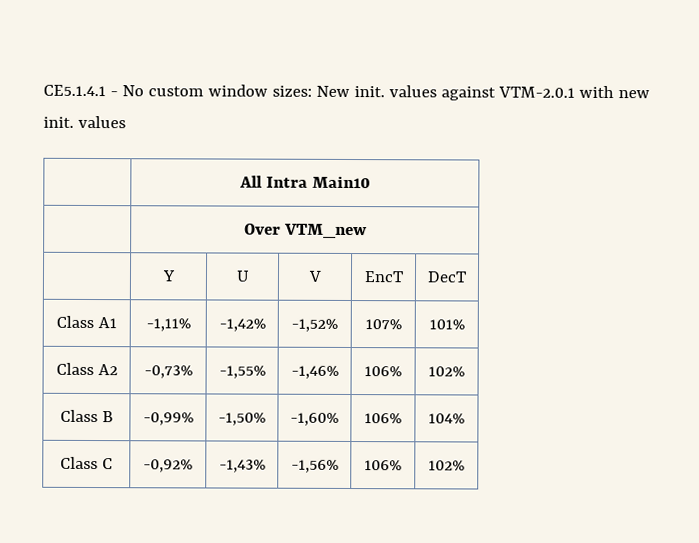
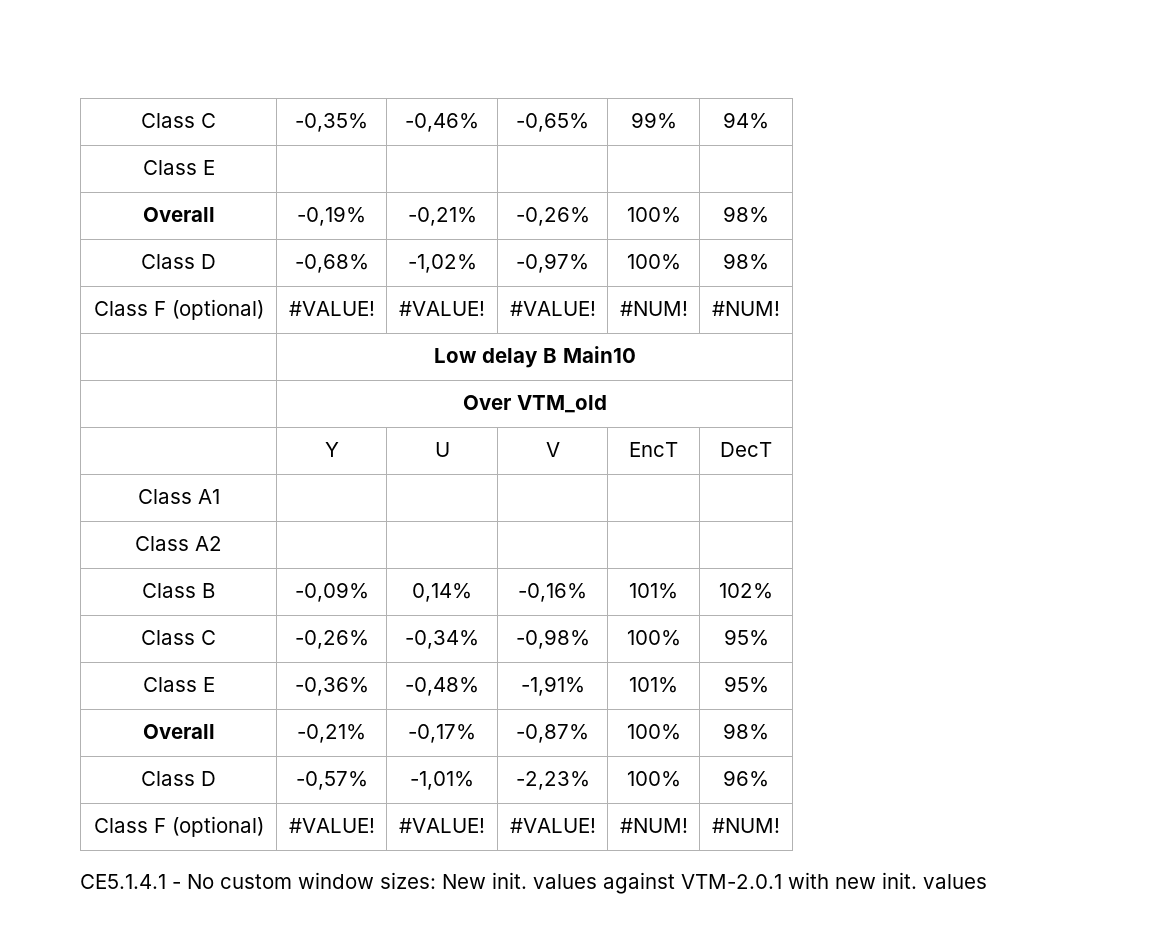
+ Class C | -0,35% | -0,46% | -0,65% | 99% | 94%
+ Class E | | | | |
+ Overall | -0,19% | -0,21% | -0,26% | 100% | 98%
+ Class D | -0,68% | -1,02% | -0,97% | 100% | 98%
+ Class F (optional) | #VALUE! | #VALUE! | #VALUE! | #NUM! | #NUM!
+ | Low delay B Main10
+ | Over VTM_old
+ | Y | U | V | EncT | DecT
+ Class A1 | | | | |
+ Class A2 | | | | |
+ Class B | -0,09% | 0,14% | -0,16% | 101% | 102%
+ Class C | -0,26% | -0,34% | -0,98% | 100% | 95%
+ Class E | -0,36% | -0,48% | -1,91% | 101% | 95%
+ Overall | -0,21% | -0,17% | -0,87% | 100% | 98%
+ Class D | -0,57% | -1,01% | -2,23% | 100% | 96%
+ Class F (optional) | #VALUE! | #VALUE! | #VALUE! | #NUM! | #NUM!
- | All Intra Main10
- | Over VTM_new
- | Y | U | V | EncT | DecT
- Class A1 | -1,11% | -1,42% | -1,52% | 107% | 101%
- Class A2 | -0,73% | -1,55% | -1,46% | 106% | 102%
- Class B | -0,99% | -1,50% | -1,60% | 106% | 104%
- Class C | -0,92% | -1,43% | -1,56% | 106% | 102%

